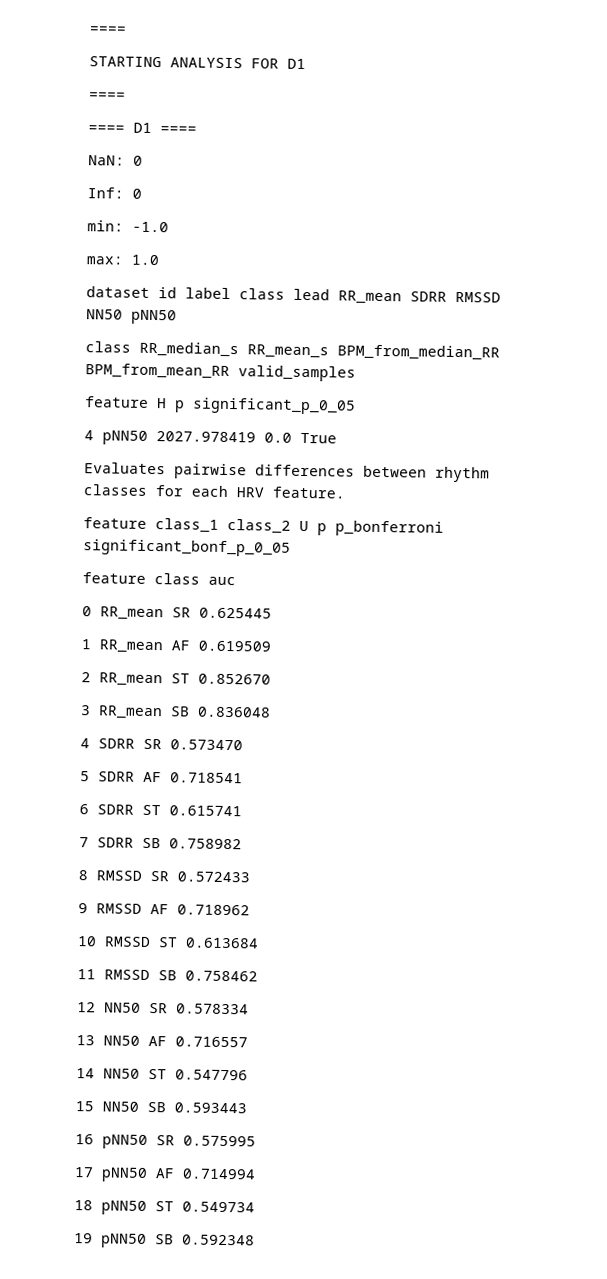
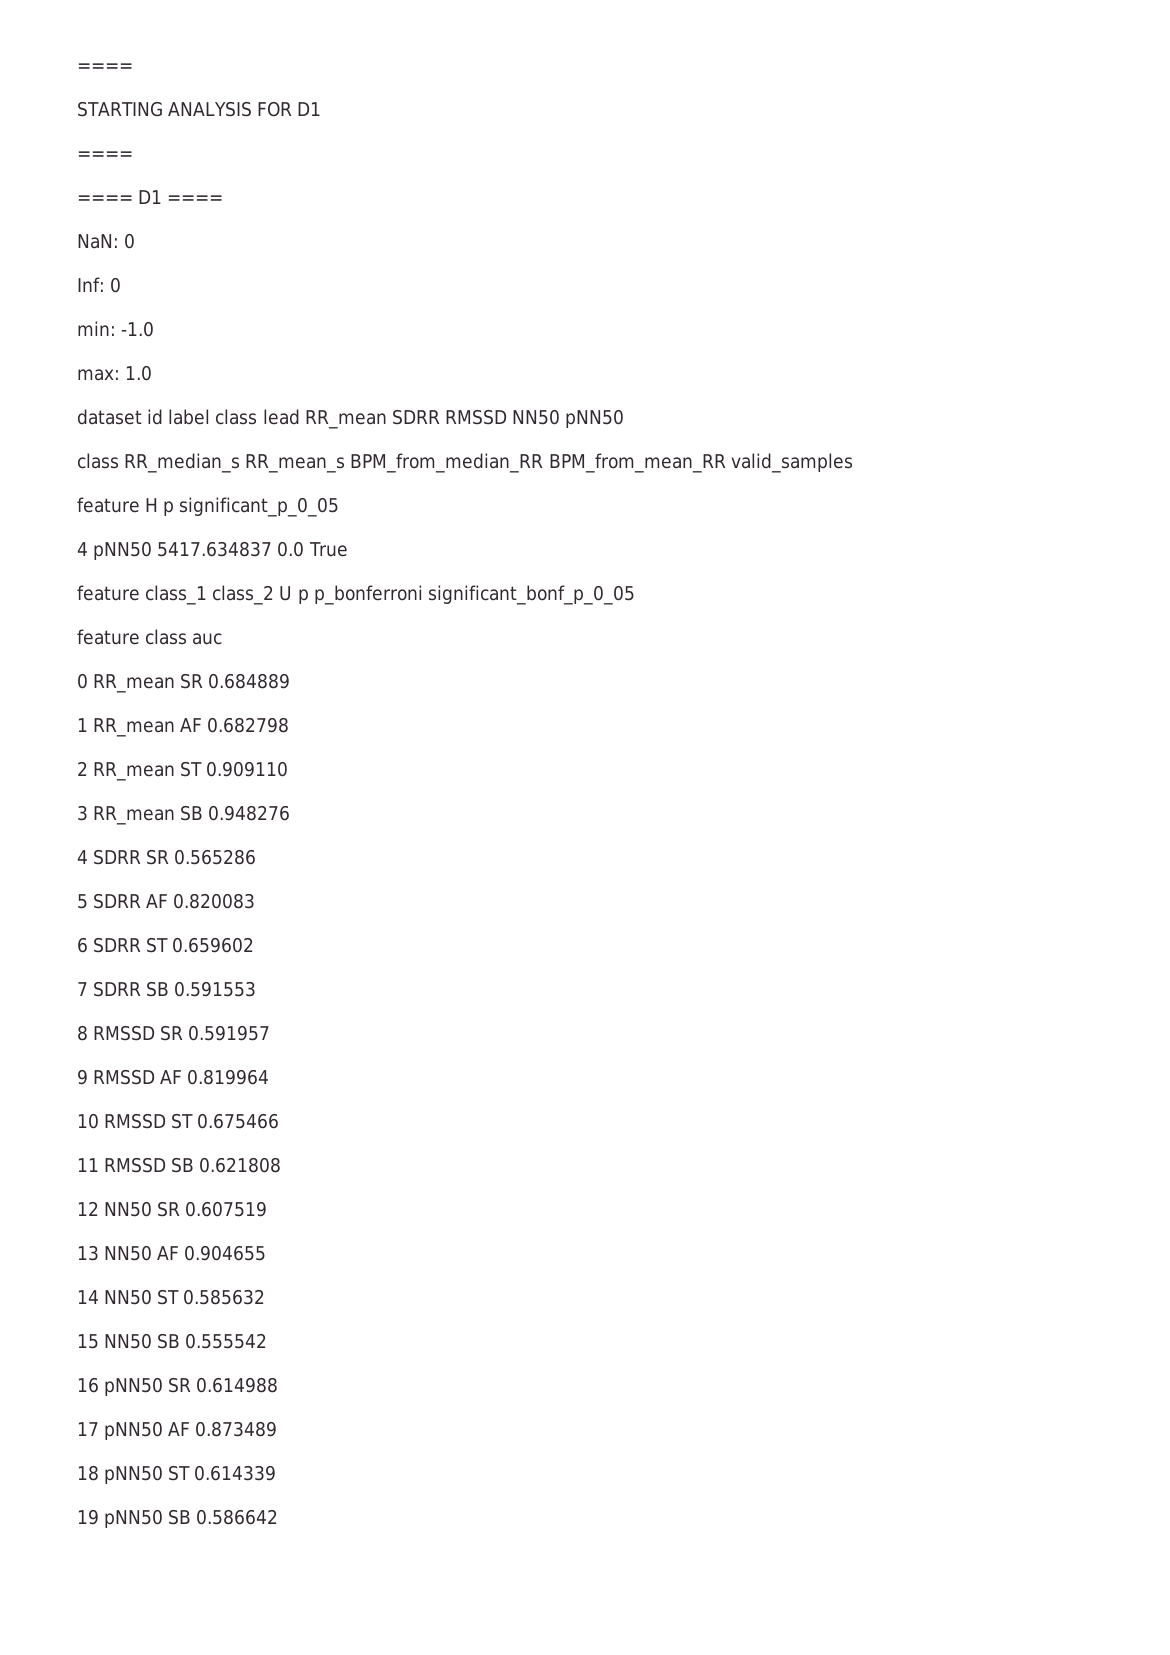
- 4 pNN50 2027.978419 0.0 True
+ 4 pNN50 5417.634837 0.0 True
- Evaluates pairwise differences between rhythm classes for each HRV feature.
- 0 RR_mean SR 0.625445
+ 0 RR_mean SR 0.684889
- 1 RR_mean AF 0.619509
+ 1 RR_mean AF 0.682798
- 2 RR_mean ST 0.852670
+ 2 RR_mean ST 0.909110
- 3 RR_mean SB 0.836048
+ 3 RR_mean SB 0.948276
- 4 SDRR SR 0.573470
+ 4 SDRR SR 0.565286
- 5 SDRR AF 0.718541
+ 5 SDRR AF 0.820083
- 6 SDRR ST 0.615741
+ 6 SDRR ST 0.659602
- 7 SDRR SB 0.758982
+ 7 SDRR SB 0.591553
- 8 RMSSD SR 0.572433
+ 8 RMSSD SR 0.591957
- 9 RMSSD AF 0.718962
+ 9 RMSSD AF 0.819964
- 10 RMSSD ST 0.613684
+ 10 RMSSD ST 0.675466
- 11 RMSSD SB 0.758462
+ 11 RMSSD SB 0.621808
- 12 NN50 SR 0.578334
+ 12 NN50 SR 0.607519
- 13 NN50 AF 0.716557
+ 13 NN50 AF 0.904655
- 14 NN50 ST 0.547796
+ 14 NN50 ST 0.585632
- 15 NN50 SB 0.593443
+ 15 NN50 SB 0.555542
- 16 pNN50 SR 0.575995
+ 16 pNN50 SR 0.614988
- 17 pNN50 AF 0.714994
+ 17 pNN50 AF 0.873489
- 18 pNN50 ST 0.549734
+ 18 pNN50 ST 0.614339
- 19 pNN50 SB 0.592348
+ 19 pNN50 SB 0.586642

